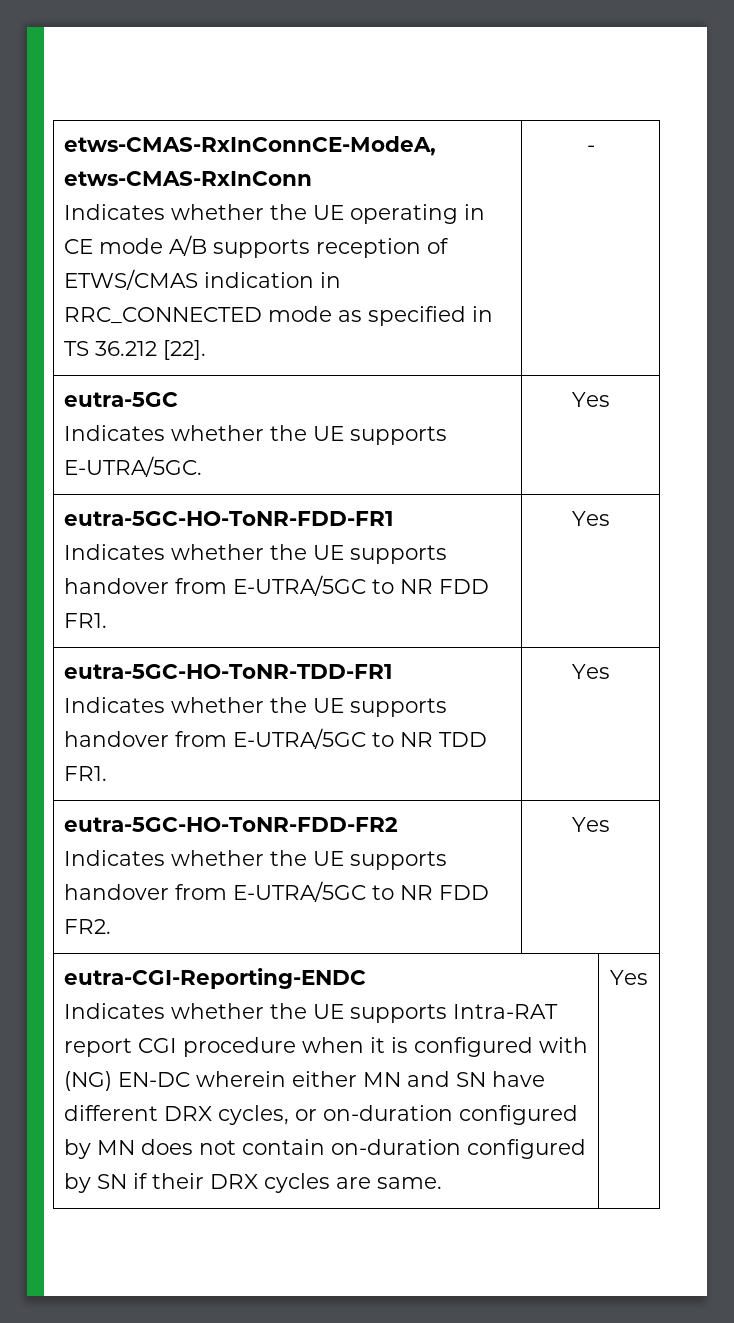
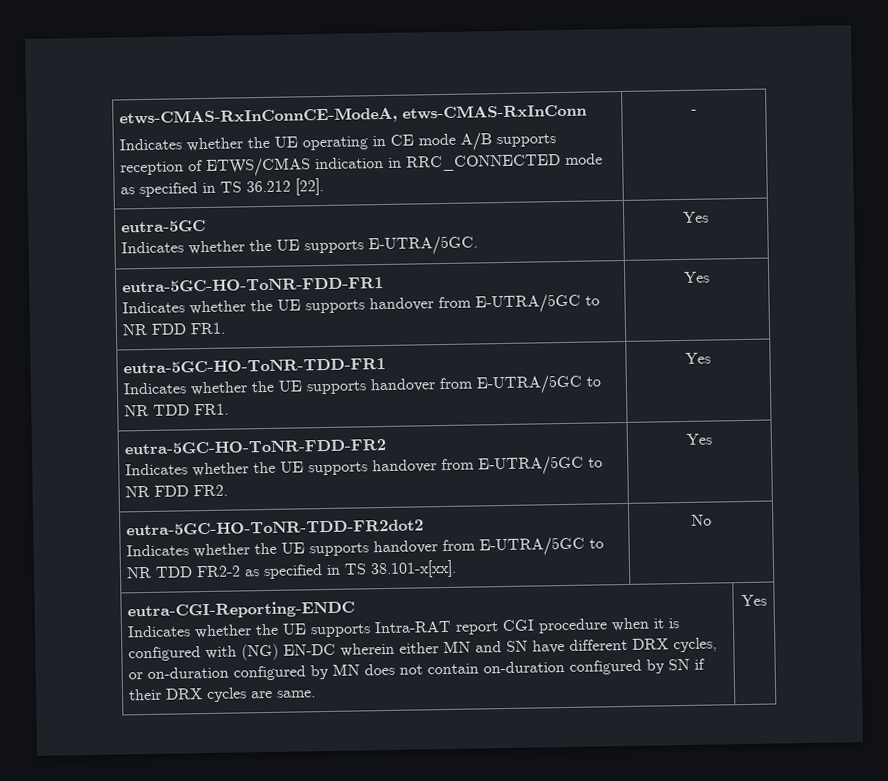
+ eutra-5GC-HO-ToNR-TDD-FR2dot2
+ Indicates whether the UE supports handover from E-UTRA/5GC to NR TDD FR2-2 as specified in TS 38.101-x[xx]. | No

